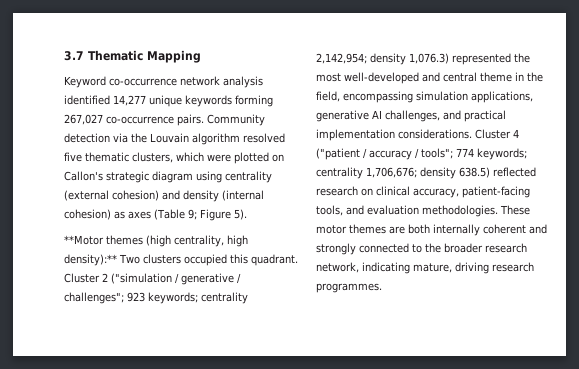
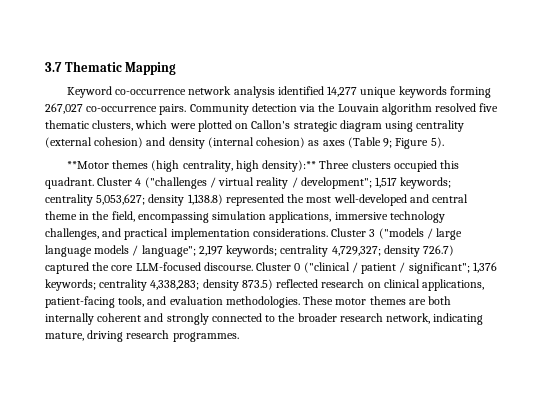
- **Motor themes (high centrality, high density):** Two clusters occupied this quadrant.
+ **Motor themes (high centrality, high density):** Three clusters occupied this quadrant.
- Cluster 2 ("simulation / generative / challenges"; 923 keywords; centrality 2,142,954; density 1,076.3) represented the most well-developed and central theme in the field, encompassing simulation applications, generative AI challenges, and practical implementation considerations.
+ Cluster 4 ("challenges / virtual reality / development"; 1,517 keywords; centrality 5,053,627; density 1,138.8) represented the most well-developed and central theme in the field, encompassing simulation applications, immersive technology challenges, and practical implementation considerations.
- Cluster 4 ("patient / accuracy / tools"; 774 keywords; centrality 1,706,676; density 638.5) reflected research on clinical accuracy, patient-facing tools, and evaluation methodologies.
+ Cluster 3 ("models / large language models / language"; 2,197 keywords; centrality 4,729,327; density 726.7) captured the core LLM-focused discourse. Cluster 0 ("clinical / patient / significant"; 1,376 keywords; centrality 4,338,283; density 873.5) reflected research on clinical applications, patient-facing tools, and evaluation methodologies.

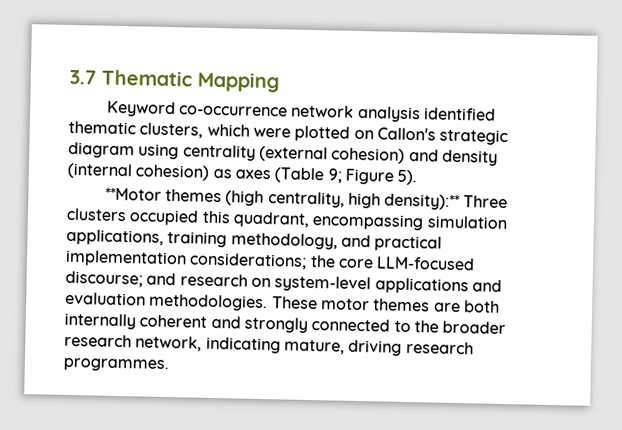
- Keyword co-occurrence network analysis identified 14,277 unique keywords forming 267,027 co-occurrence pairs. Community detection via the Louvain algorithm resolved five thematic clusters, which were plotted on Callon's strategic diagram using centrality (external cohesion) and density (internal cohesion) as axes (Table 9; Figure 5).
+ Keyword co-occurrence network analysis identified thematic clusters, which were plotted on Callon's strategic diagram using centrality (external cohesion) and density (internal cohesion) as axes (Table 9; Figure 5).
- **Motor themes (high centrality, high density):** Three clusters occupied this quadrant. Cluster 4 ("challenges / virtual reality / development"; 1,517 keywords; centrality 5,053,627; density 1,138.8) represented the most well-developed and central theme in the field, encompassing simulation applications, immersive technology challenges, and practical implementation considerations. Cluster 3 ("models / large language models / language"; 2,197 keywords; centrality 4,729,327; density 726.7) captured the core LLM-focused discourse. Cluster 0 ("clinical / patient / significant"; 1,376 keywords; centrality 4,338,283; density 873.5) reflected research on clinical applications, patient-facing tools, and evaluation methodologies.
+ **Motor themes (high centrality, high density):** Three clusters occupied this quadrant, encompassing simulation applications, training methodology, and practical implementation considerations; the core LLM-focused discourse; and research on system-level applications and evaluation methodologies.

